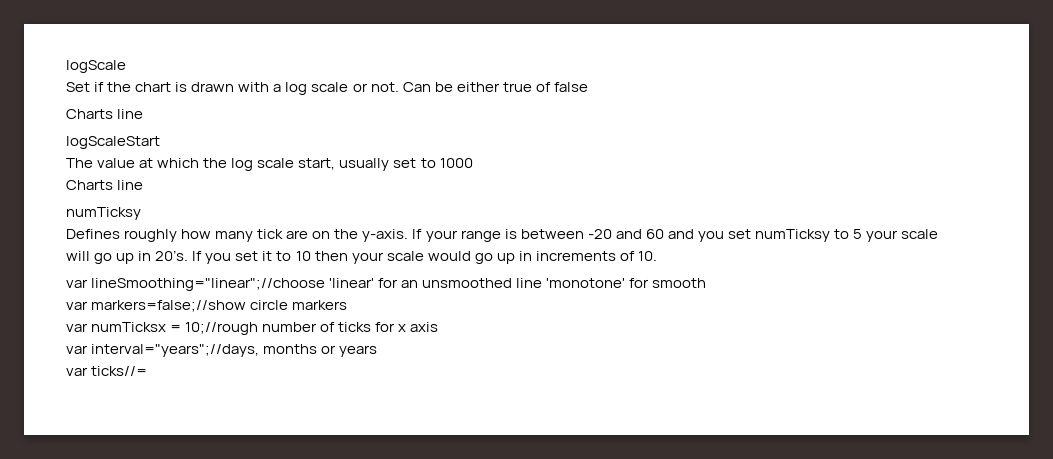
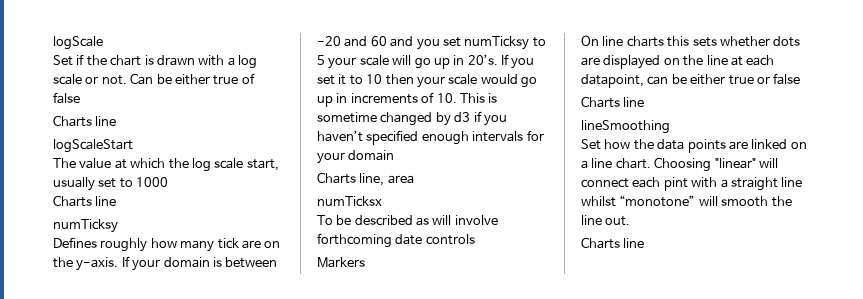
- If your range is between -20 and 60 and you set numTicksy to 5 your scale will go up in 20’s.
+ If your domain is between -20 and 60 and you set numTicksy to 5 your scale will go up in 20’s.
- If you set it to 10 then your scale would go up in increments of 10.
- var lineSmoothing="linear";//choose 'linear' for an unsmoothed line 'monotone' for smooth
- var markers=false;//show circle markers
- var numTicksx = 10;//rough number of ticks for x axis
- var interval="years";//days, months or years
- var ticks//=
+ If you set it to 10 then your scale would go up in increments of 10. This is sometime changed by d3 if you haven’t specified enough intervals for your domain
+ Charts line, area
+ numTicksx
+ To be described as will involve forthcoming date controls
+ Markers
+ On line charts this sets whether dots are displayed on the line at each datapoint, can be either true or false
+ Charts line
+ lineSmoothing
+ Set how the data points are linked on a line chart. Choosing "linear" will connect each pint with a straight line whilst “monotone” will smooth the line out.
+ Charts line

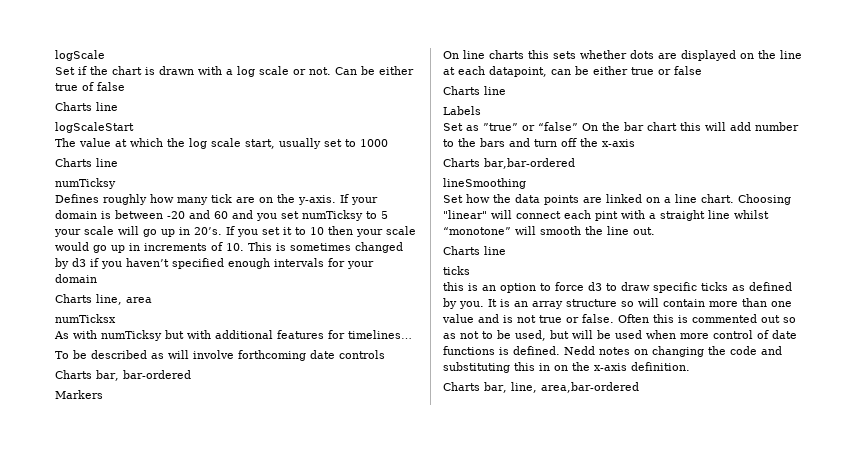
- If you set it to 10 then your scale would go up in increments of 10. This is sometime changed by d3 if you haven’t specified enough intervals for your domain
+ If you set it to 10 then your scale would go up in increments of 10. This is sometimes changed by d3 if you haven’t specified enough intervals for your domain
+ As with numTicksy but with additional features for timelines…
+ Charts bar, bar-ordered
+ Labels
+ Set as ”true” or “false” On the bar chart this will add number to the bars and turn off the x-axis
+ Charts bar,bar-ordered
  Choosing "linear" will connect each pint with a straight line whilst “monotone” will smooth the line out.
  Charts line
+ ticks
+ this is an option to force d3 to draw specific ticks as defined by you. It is an array structure so will contain more than one value and is not true or false. Often this is commented out so as not to be used, but will be used when more control of date functions is defined. Nedd notes on changing the code and substituting this in on the x-axis definition.
+ Charts bar, line, area,bar-ordered

